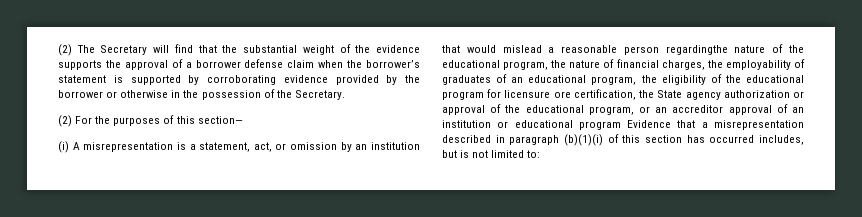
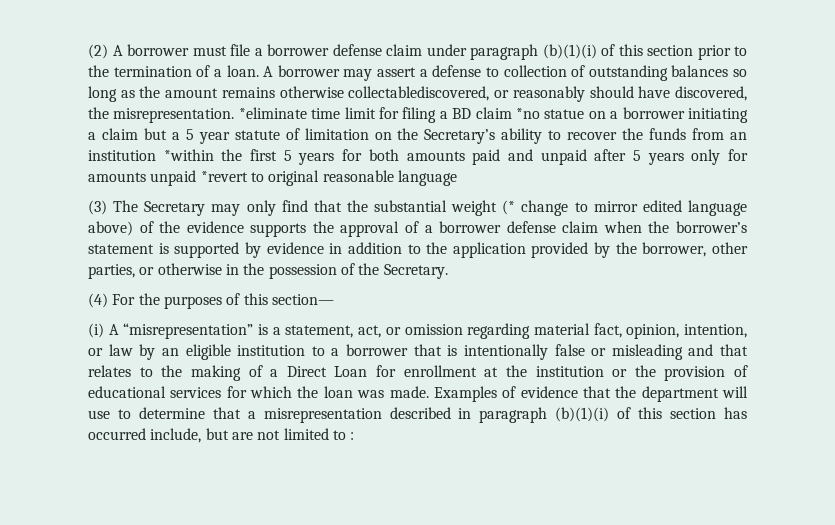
- (2) The Secretary will find that the substantial weight of the evidence supports the approval of a borrower defense claim when the borrower’s statement is supported by corroborating evidence provided by the borrower or otherwise in the possession of the Secretary.
+ (2) A borrower must file a borrower defense claim under paragraph (b)(1)(i) of this section prior to the termination of a loan. A borrower may assert a defense to collection of outstanding balances so long as the amount remains otherwise collectablediscovered, or reasonably should have discovered, the misrepresentation. *eliminate time limit for filing a BD claim *no statue on a borrower initiating a claim but a 5 year statute of limitation on the Secretary’s ability to recover the funds from an institution *within the first 5 years for both amounts paid and unpaid after 5 years only for amounts unpaid *revert to original reasonable language
+ (3) The Secretary may only find that the substantial weight (* change to mirror edited language above) of the evidence supports the approval of a borrower defense claim when the borrower’s statement is supported by evidence in addition to the application provided by the borrower, other parties, or otherwise in the possession of the Secretary.
- (2) For the purposes of this section—
+ (4) For the purposes of this section—
- (i) A misrepresentation is a statement, act, or omission by an institution that would mislead a reasonable person regardingthe nature of the educational program, the nature of financial charges, the employability of graduates of an educational program, the eligibility of the educational program for licensure ore certification, the State agency authorization or approval of the educational program, or an accreditor approval of an institution or educational program Evidence that a misrepresentation described in paragraph (b)(1)(i) of this section has occurred includes, but is not limited to:
+ (i) A “misrepresentation” is a statement, act, or omission regarding material fact, opinion, intention, or law by an eligible institution to a borrower that is intentionally false or misleading and that relates to the making of a Direct Loan for enrollment at the institution or the provision of educational services for which the loan was made. Examples of evidence that the department will use to determine that a misrepresentation described in paragraph (b)(1)(i) of this section has occurred include, but are not limited to :

